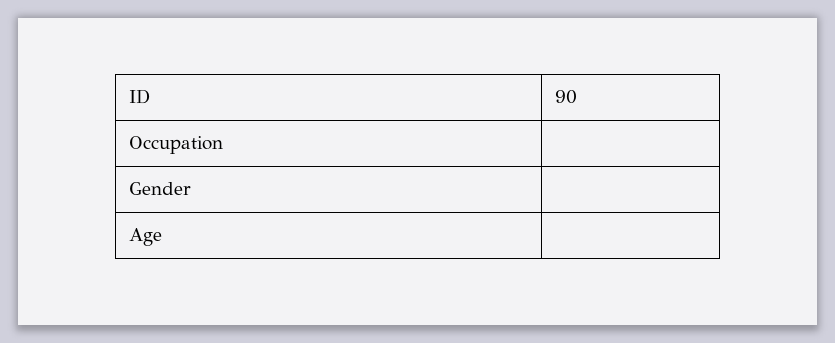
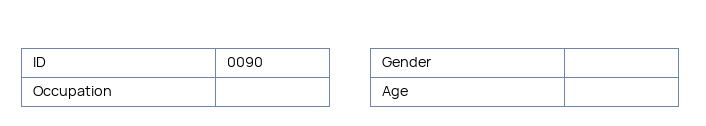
- ID | 90
+ ID | 0090

